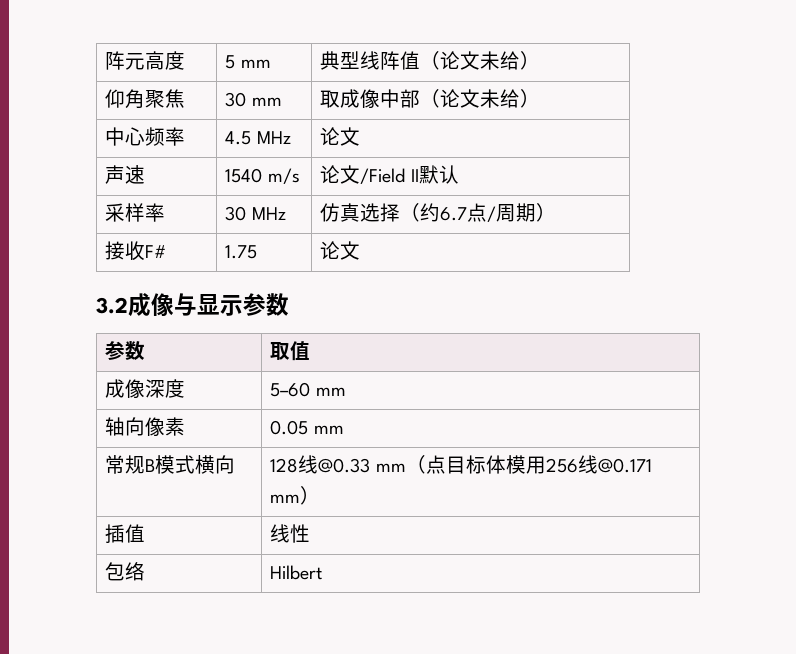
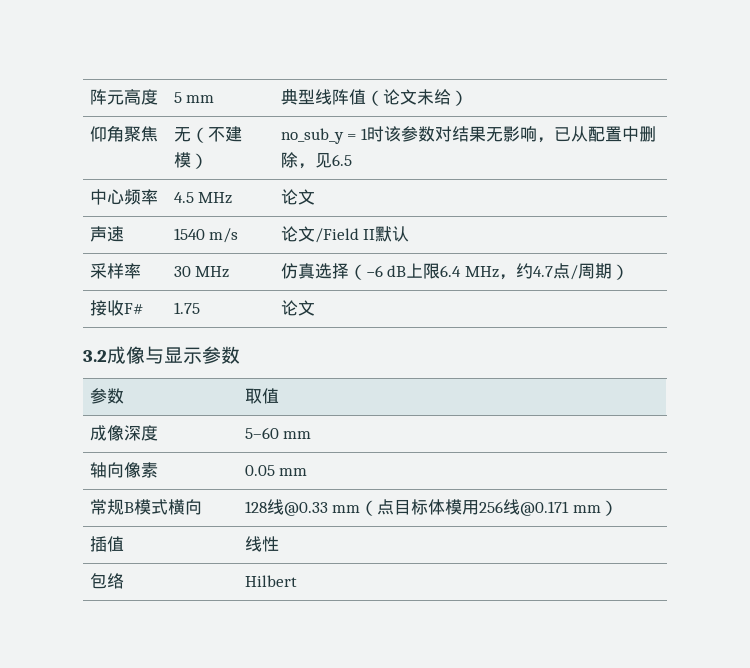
- 仰角聚焦 | 30 mm | 取成像中部（论文未给）
+ 仰角聚焦 | 无（不建模） | no_sub_y = 1时该参数对结果无影响，已从配置中删除，见6.5
- 采样率 | 30 MHz | 仿真选择（约6.7点/周期）
+ 采样率 | 30 MHz | 仿真选择（−6 dB上限6.4 MHz，约4.7点/周期）

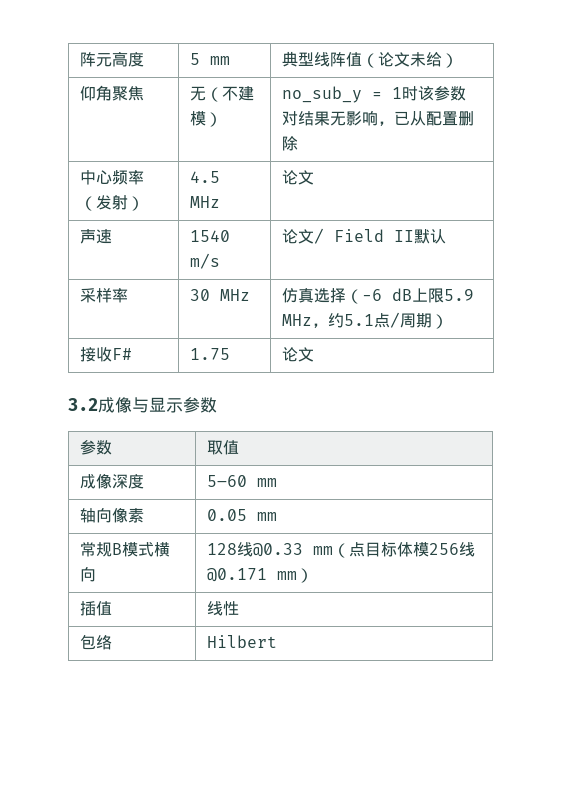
- 仰角聚焦 | 无（不建模） | no_sub_y = 1时该参数对结果无影响，已从配置中删除，见6.5
+ 仰角聚焦 | 无（不建模） | no_sub_y = 1时该参数对结果无影响，已从配置删除
- 中心频率 | 4.5 MHz | 论文
+ 中心频率（发射） | 4.5 MHz | 论文
- 声速 | 1540 m/s | 论文/Field II默认
+ 声速 | 1540 m/s | 论文/ Field II默认
- 采样率 | 30 MHz | 仿真选择（−6 dB上限6.4 MHz，约4.7点/周期）
+ 采样率 | 30 MHz | 仿真选择（−6 dB上限5.9 MHz，约5.1点/周期）
- 常规B模式横向 | 128线@0.33 mm（点目标体模用256线@0.171 mm）
+ 常规B模式横向 | 128线@0.33 mm（点目标体模256线@0.171 mm）

